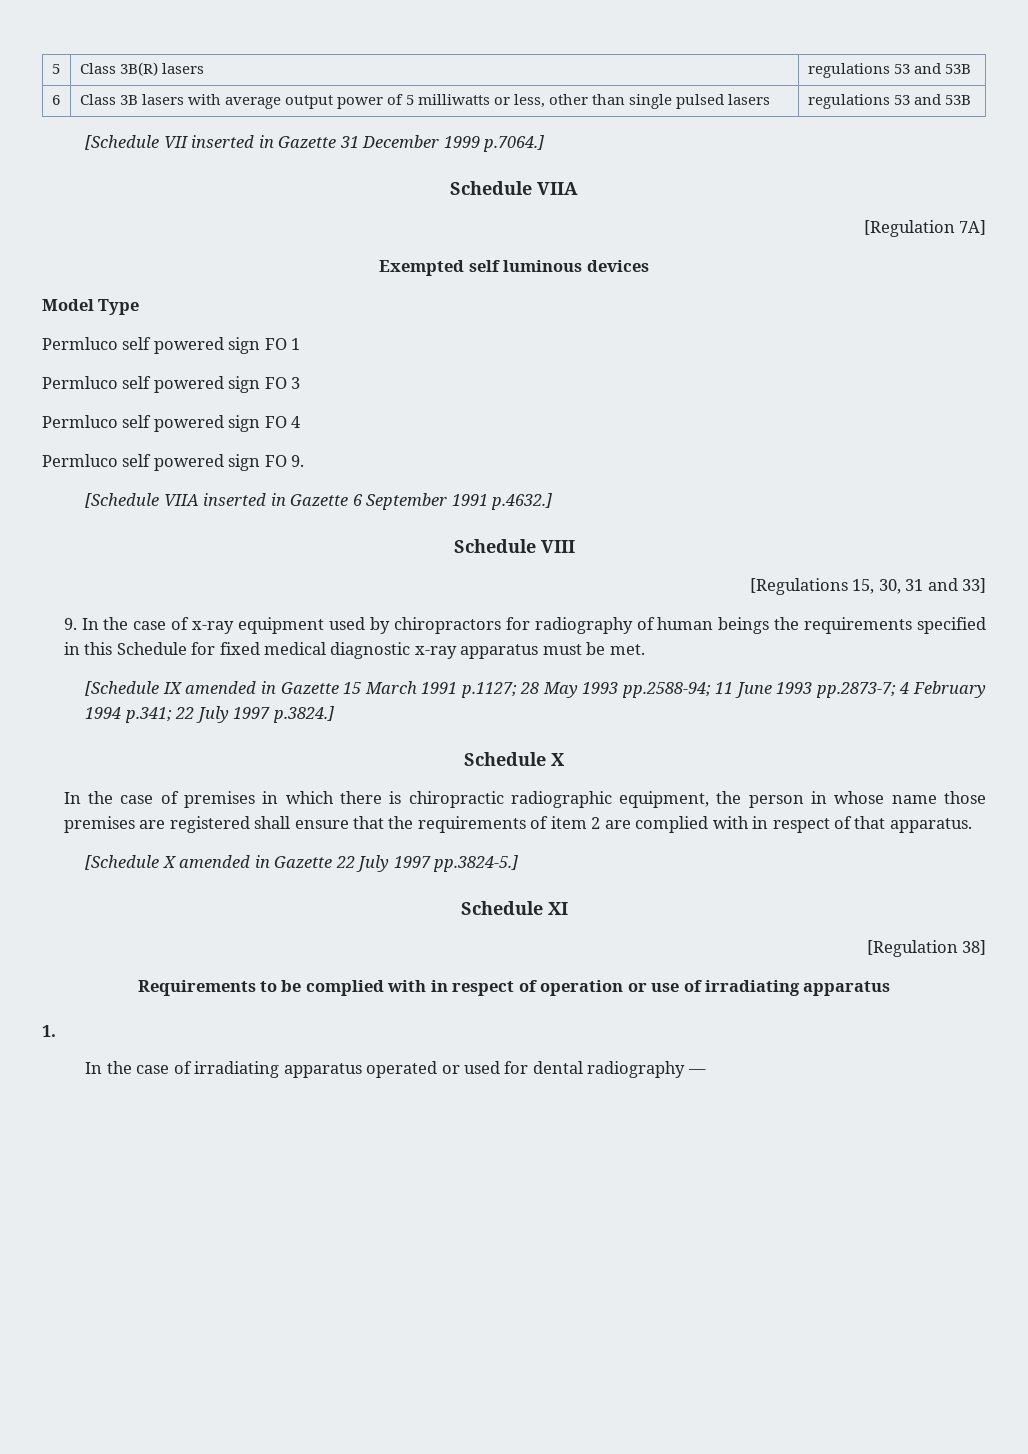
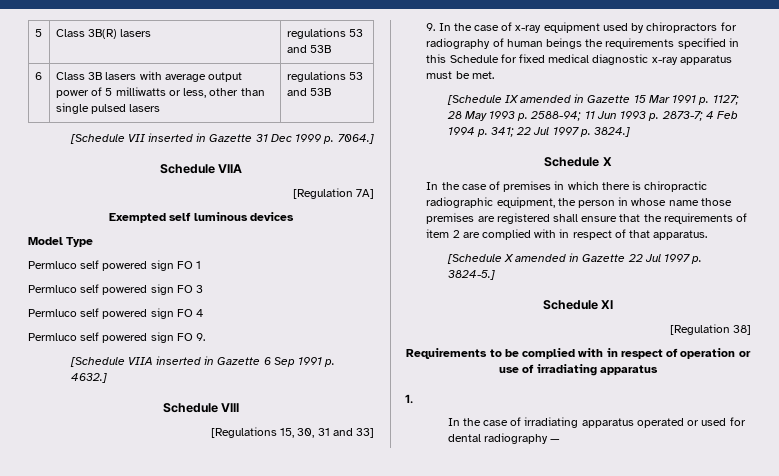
- [Schedule VII inserted in Gazette 31 December 1999 p.7064.]
+ [Schedule VII inserted in Gazette 31 Dec 1999 p. 7064.]
- [Schedule VIIA inserted in Gazette 6 September 1991 p.4632.]
+ [Schedule VIIA inserted in Gazette 6 Sep 1991 p. 4632.]
- [Schedule IX amended in Gazette 15 March 1991 p.1127; 28 May 1993 pp.2588-94; 11 June 1993 pp.2873-7; 4 February 1994 p.341; 22 July 1997 p.3824.]
+ [Schedule IX amended in Gazette 15 Mar 1991 p. 1127; 28 May 1993 p. 2588-94; 11 Jun 1993 p. 2873-7; 4 Feb 1994 p. 341; 22 Jul 1997 p. 3824.]
- [Schedule X amended in Gazette 22 July 1997 pp.3824-5.]
+ [Schedule X amended in Gazette 22 Jul 1997 p. 3824-5.]

